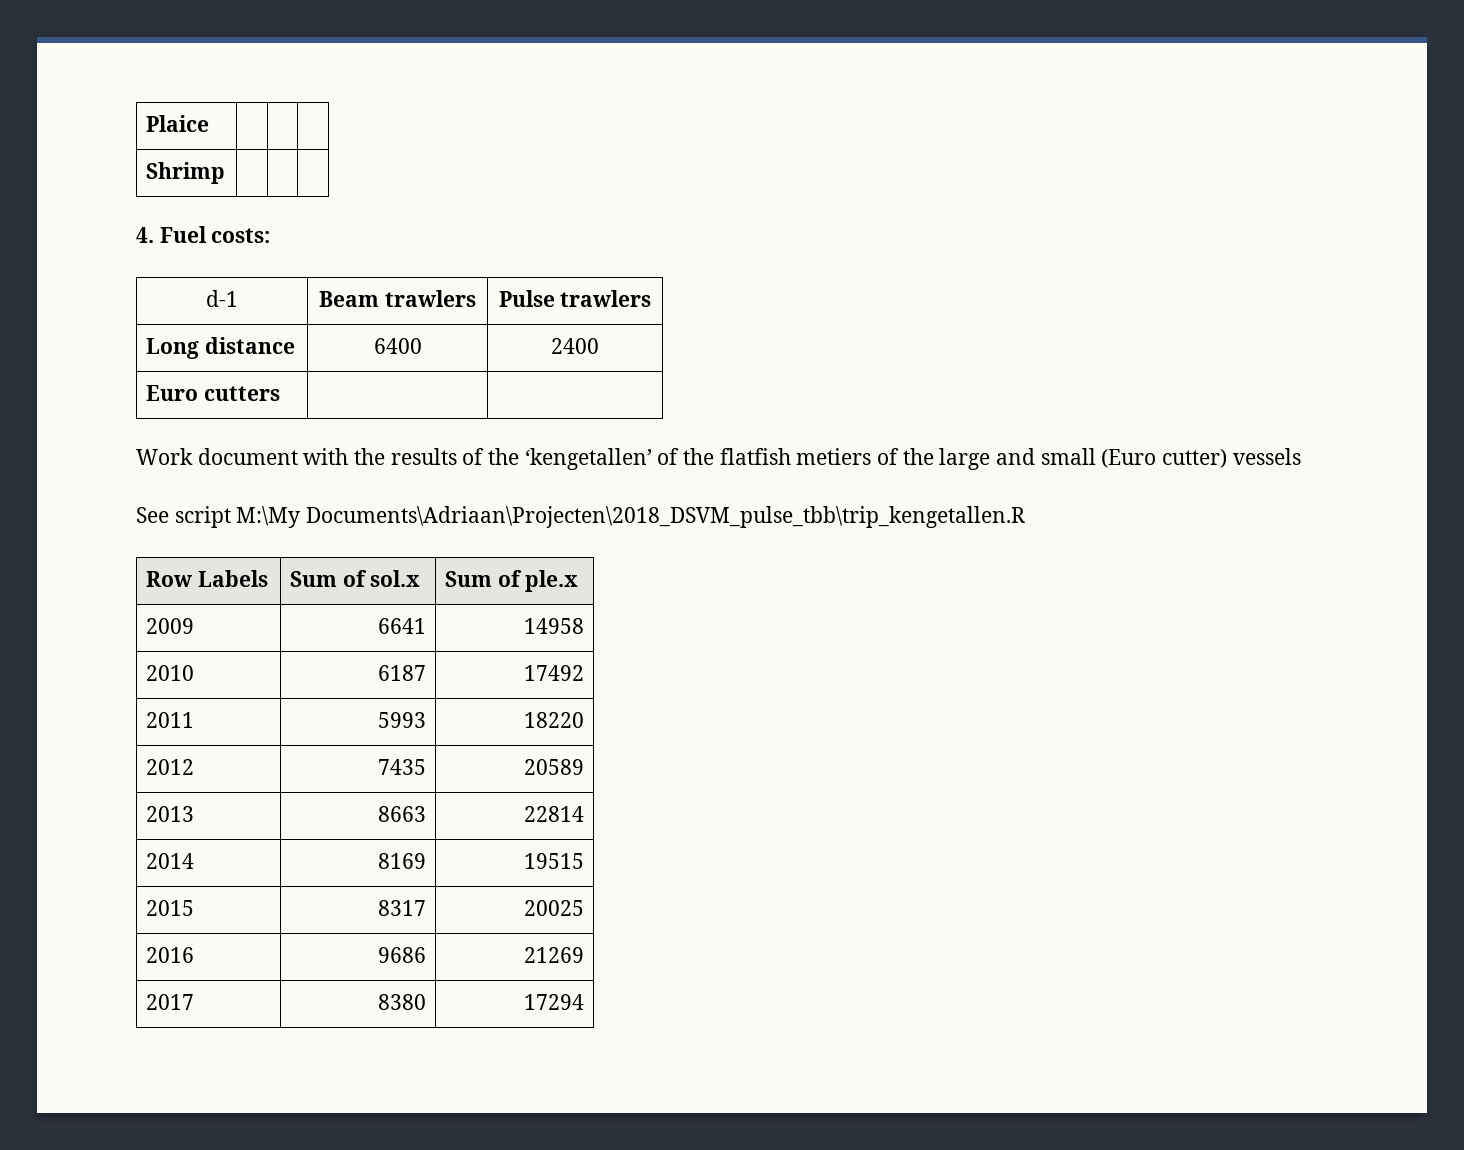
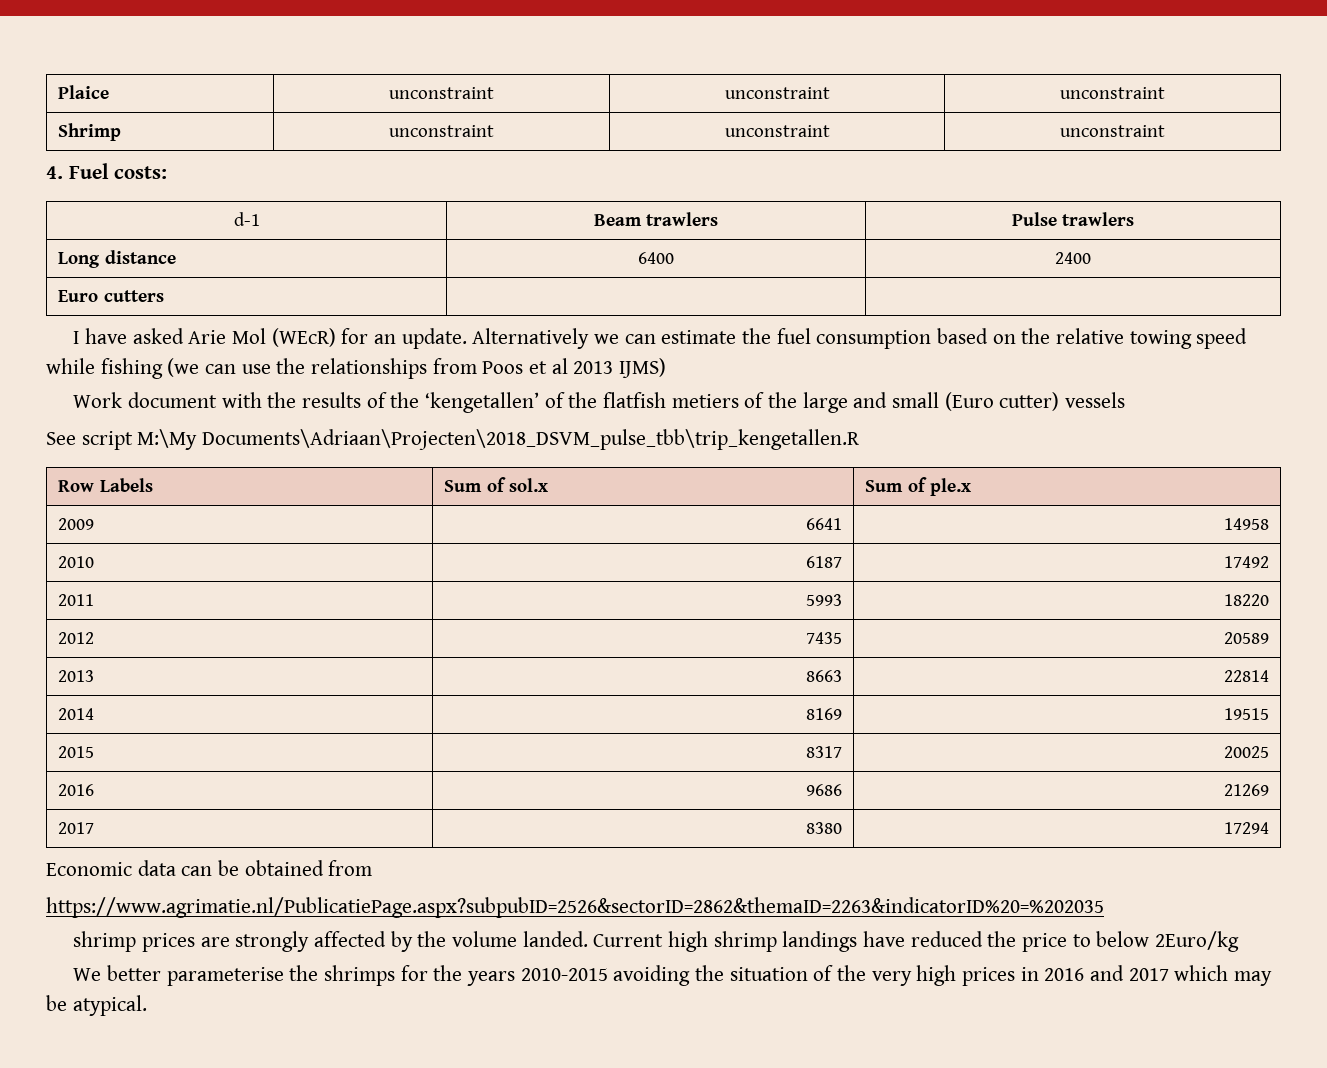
- Plaice | | |
- Shrimp | | |
+ Plaice | unconstraint | unconstraint | unconstraint
+ Shrimp | unconstraint | unconstraint | unconstraint
+ I have asked Arie Mol (WEcR) for an update. Alternatively we can estimate the fuel consumption based on the relative towing speed while fishing (we can use the relationships from Poos et al 2013 IJMS)
+ Economic data can be obtained from
+ https://www.agrimatie.nl/PublicatiePage.aspx?subpubID=2526&sectorID=2862&themaID=2263&indicatorID%20=%202035
+ shrimp prices are strongly affected by the volume landed. Current high shrimp landings have reduced the price to below 2Euro/kg
+ We better parameterise the shrimps for the years 2010-2015 avoiding the situation of the very high prices in 2016 and 2017 which may be atypical.

